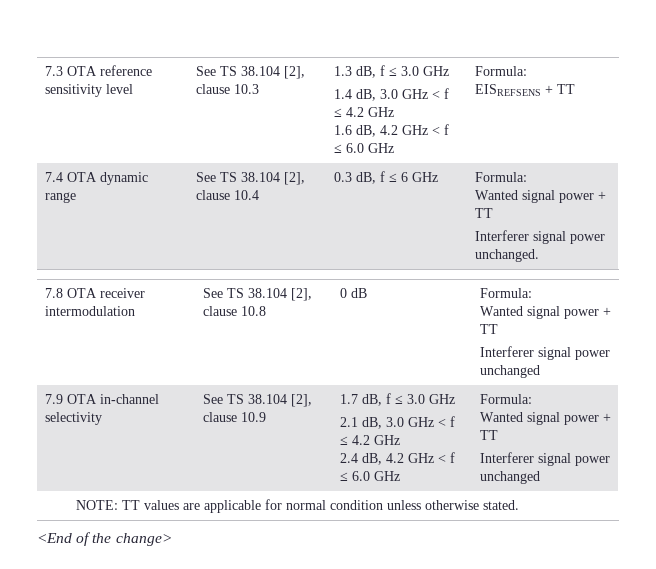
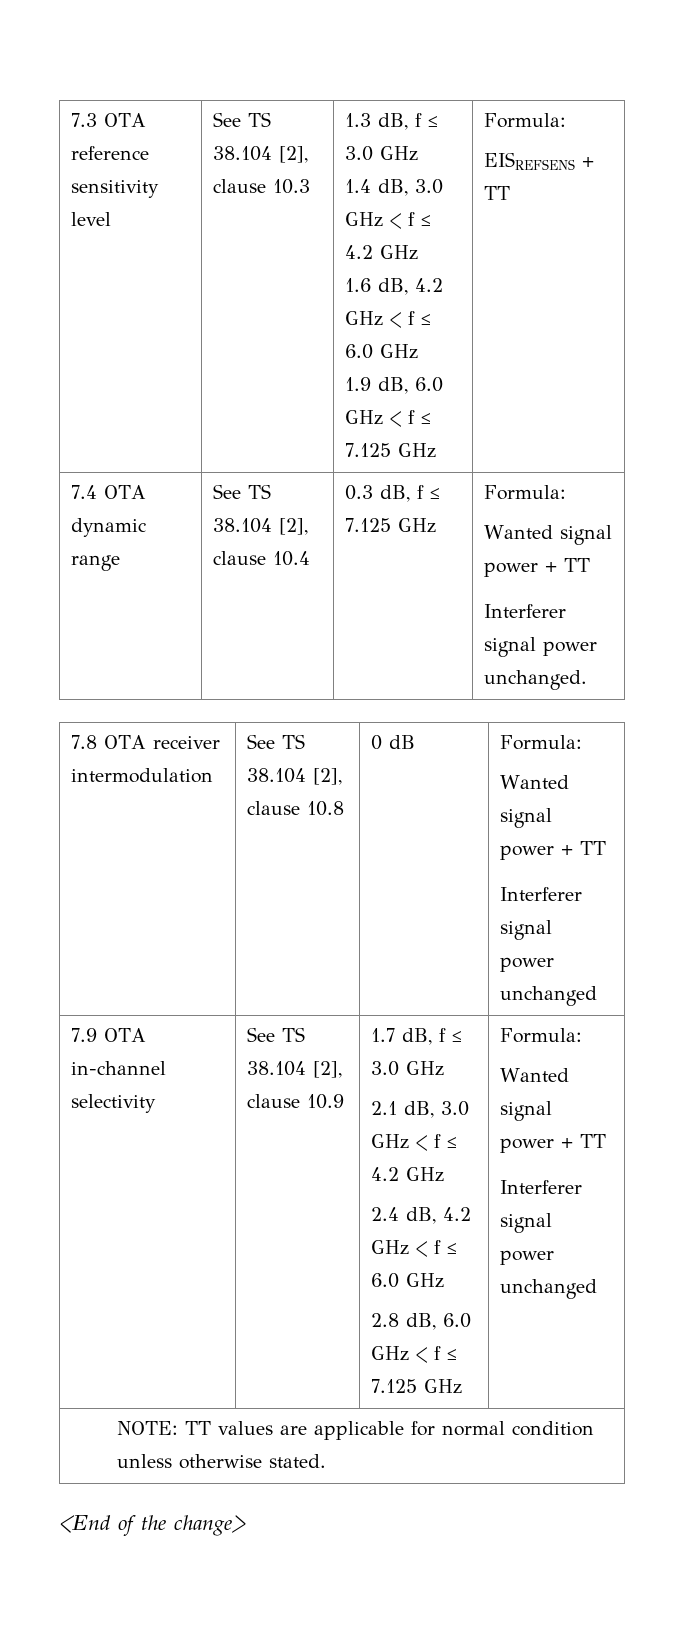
+ 1.9 dB, 6.0 GHz < f ≤ 7.125 GHz
- 7.4 OTA dynamic range | See TS 38.104 [2], clause 10.4 | 0.3 dB, f ≤ 6 GHz | Formula:
+ 7.4 OTA dynamic range | See TS 38.104 [2], clause 10.4 | 0.3 dB, f ≤ 7.125 GHz | Formula:
+ 2.8 dB, 6.0 GHz < f ≤ 7.125 GHz

